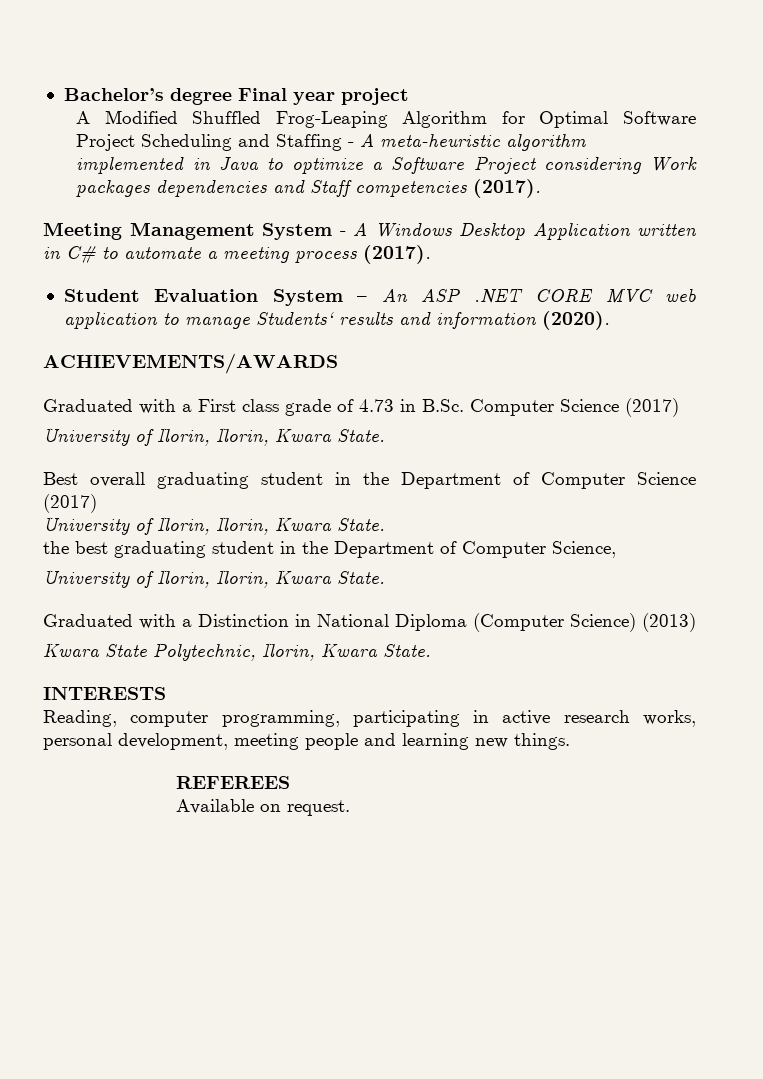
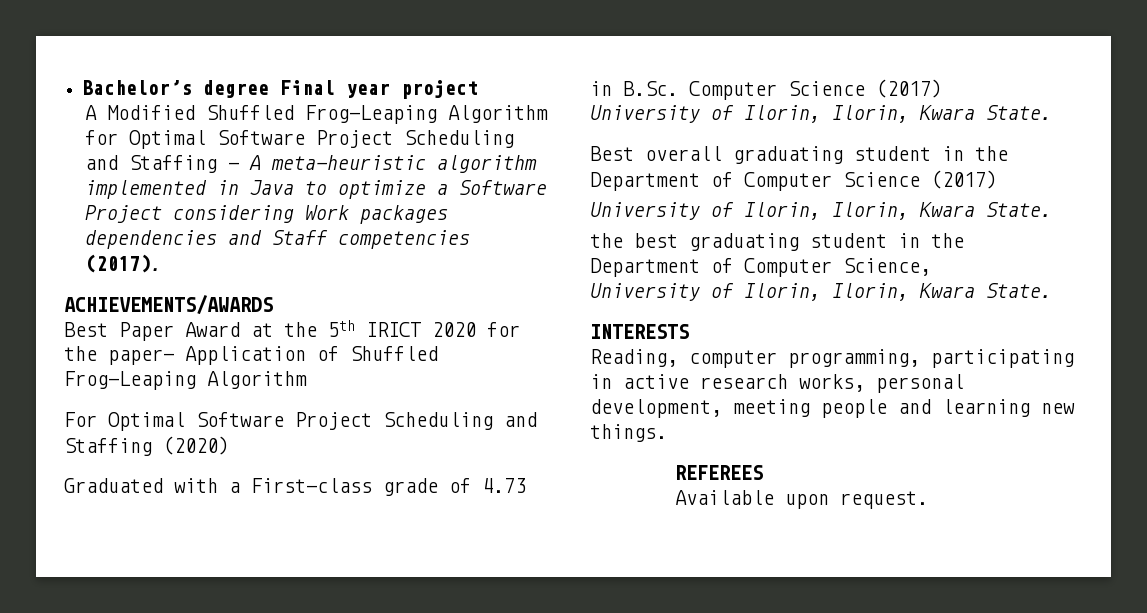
- Meeting Management System - A Windows Desktop Application written in C# to automate a meeting process (2017).
- Student Evaluation System – An ASP .NET CORE MVC web application to manage Students‘ results and information (2020).
  ACHIEVEMENTS/AWARDS
- Graduated with a First class grade of 4.73 in B.Sc. Computer Science (2017)
+ Best Paper Award at the 5th IRICT 2020 for the paper- Application of Shuffled Frog-Leaping Algorithm
+ For Optimal Software Project Scheduling and Staffing (2020)
+ Graduated with a First-class grade of 4.73 in B.Sc. Computer Science (2017)
- Graduated with a Distinction in National Diploma (Computer Science) (2013)
- Kwara State Polytechnic, Ilorin, Kwara State.
- Available on request.
+ Available upon request.

